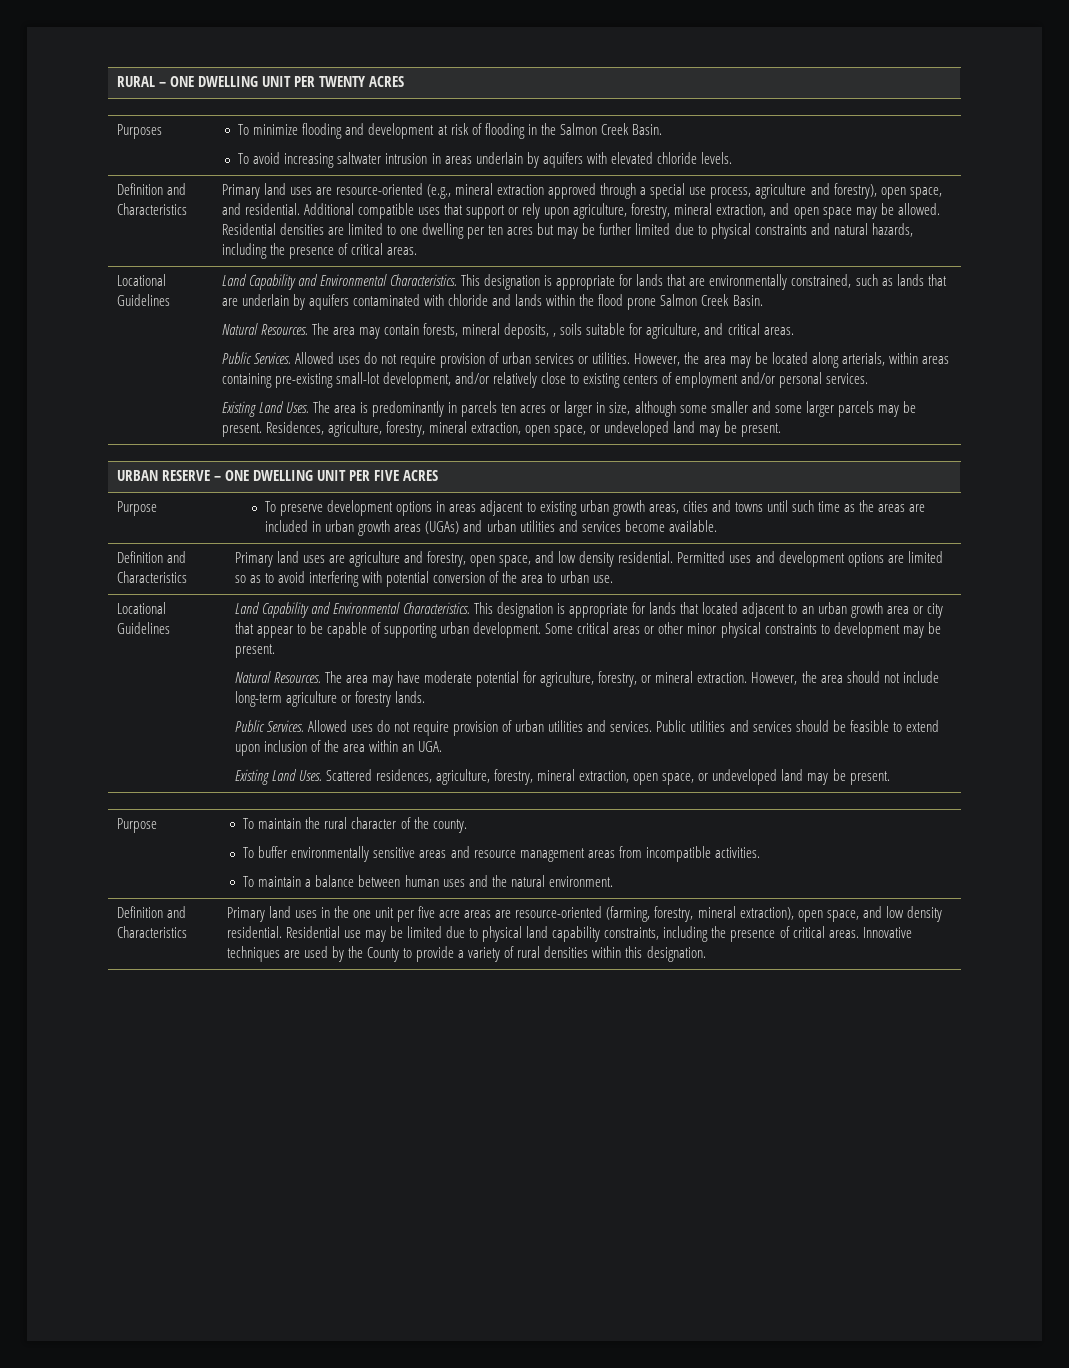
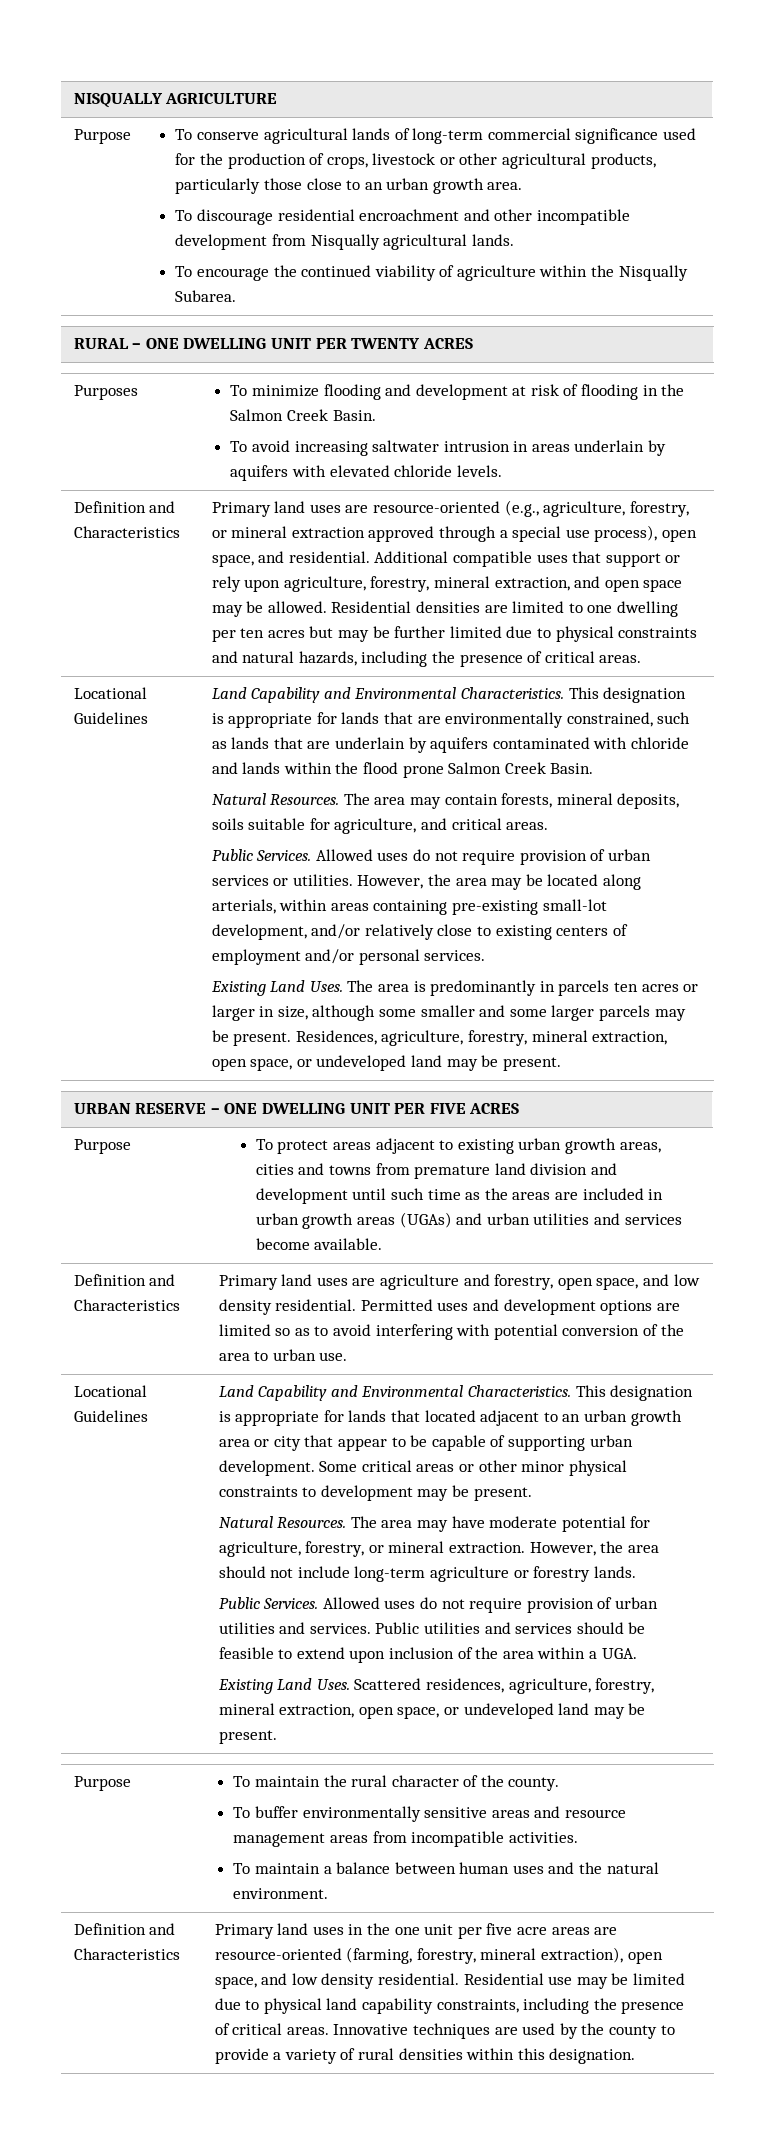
+ NISQUALLY AGRICULTURE
+ Purpose | To conserve agricultural lands of long-term commercial significance used for the production of crops, livestock or other agricultural products, particularly those close to an urban growth area.
+ To discourage residential encroachment and other incompatible development from Nisqually agricultural lands.
+ To encourage the continued viability of agriculture within the Nisqually Subarea.
- Primary land uses are resource-oriented (e.g., mineral extraction approved through a special use process, agriculture and forestry), open space, and residential.
+ Primary land uses are resource-oriented (e.g., agriculture, forestry, or mineral extraction approved through a special use process), open space, and residential.
- The area may contain forests, mineral deposits, , soils suitable for agriculture, and critical areas.
+ The area may contain forests, mineral deposits, soils suitable for agriculture, and critical areas.
- Purpose | To preserve development options in areas adjacent to existing urban growth areas, cities and towns until such time as the areas are included in urban growth areas (UGAs) and urban utilities and services become available.
+ Purpose | To protect areas adjacent to existing urban growth areas, cities and towns from premature land division and development until such time as the areas are included in urban growth areas (UGAs) and urban utilities and services become available.
- Public utilities and services should be feasible to extend upon inclusion of the area within an UGA.
+ Public utilities and services should be feasible to extend upon inclusion of the area within a UGA.
- Innovative techniques are used by the County to provide a variety of rural densities within this designation.
+ Innovative techniques are used by the county to provide a variety of rural densities within this designation.

